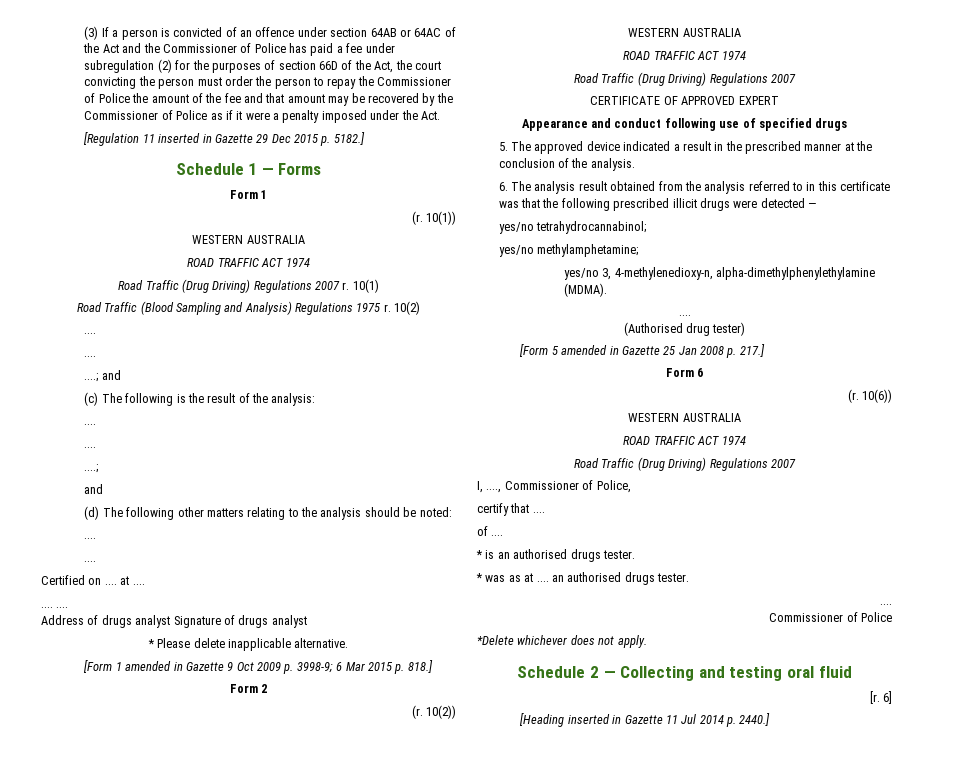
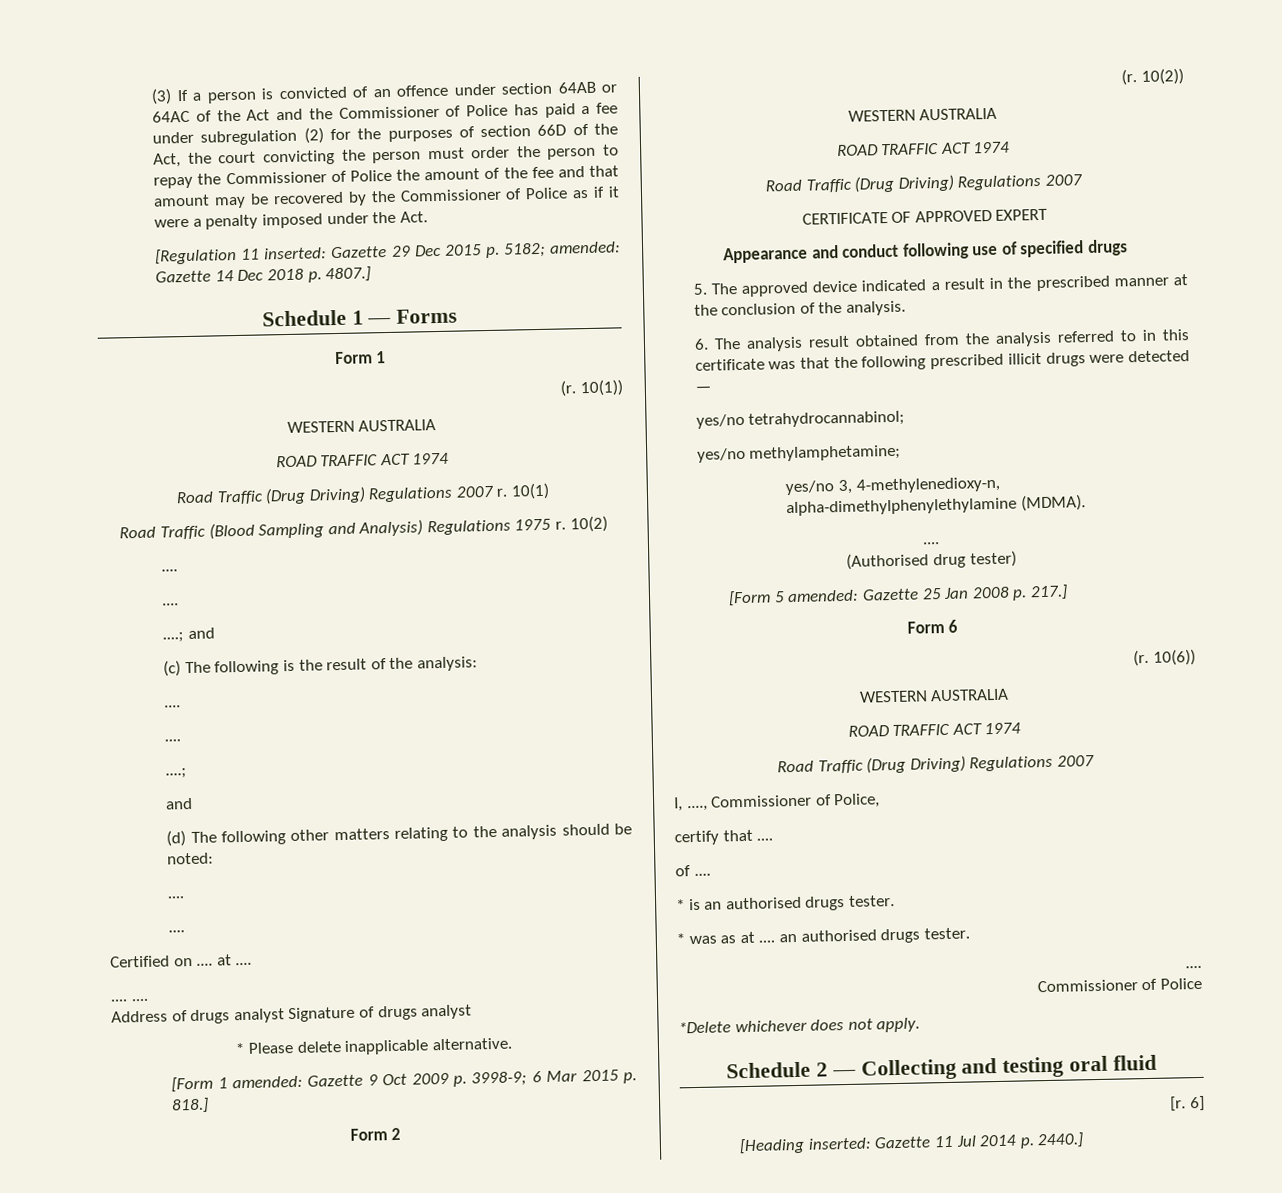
- [Regulation 11 inserted in Gazette 29 Dec 2015 p. 5182.]
+ [Regulation 11 inserted: Gazette 29 Dec 2015 p. 5182; amended: Gazette 14 Dec 2018 p. 4807.]
- [Form 1 amended in Gazette 9 Oct 2009 p. 3998-9; 6 Mar 2015 p. 818.]
+ [Form 1 amended: Gazette 9 Oct 2009 p. 3998-9; 6 Mar 2015 p. 818.]
- [Form 5 amended in Gazette 25 Jan 2008 p. 217.]
+ [Form 5 amended: Gazette 25 Jan 2008 p. 217.]
- [Heading inserted in Gazette 11 Jul 2014 p. 2440.]
+ [Heading inserted: Gazette 11 Jul 2014 p. 2440.]

